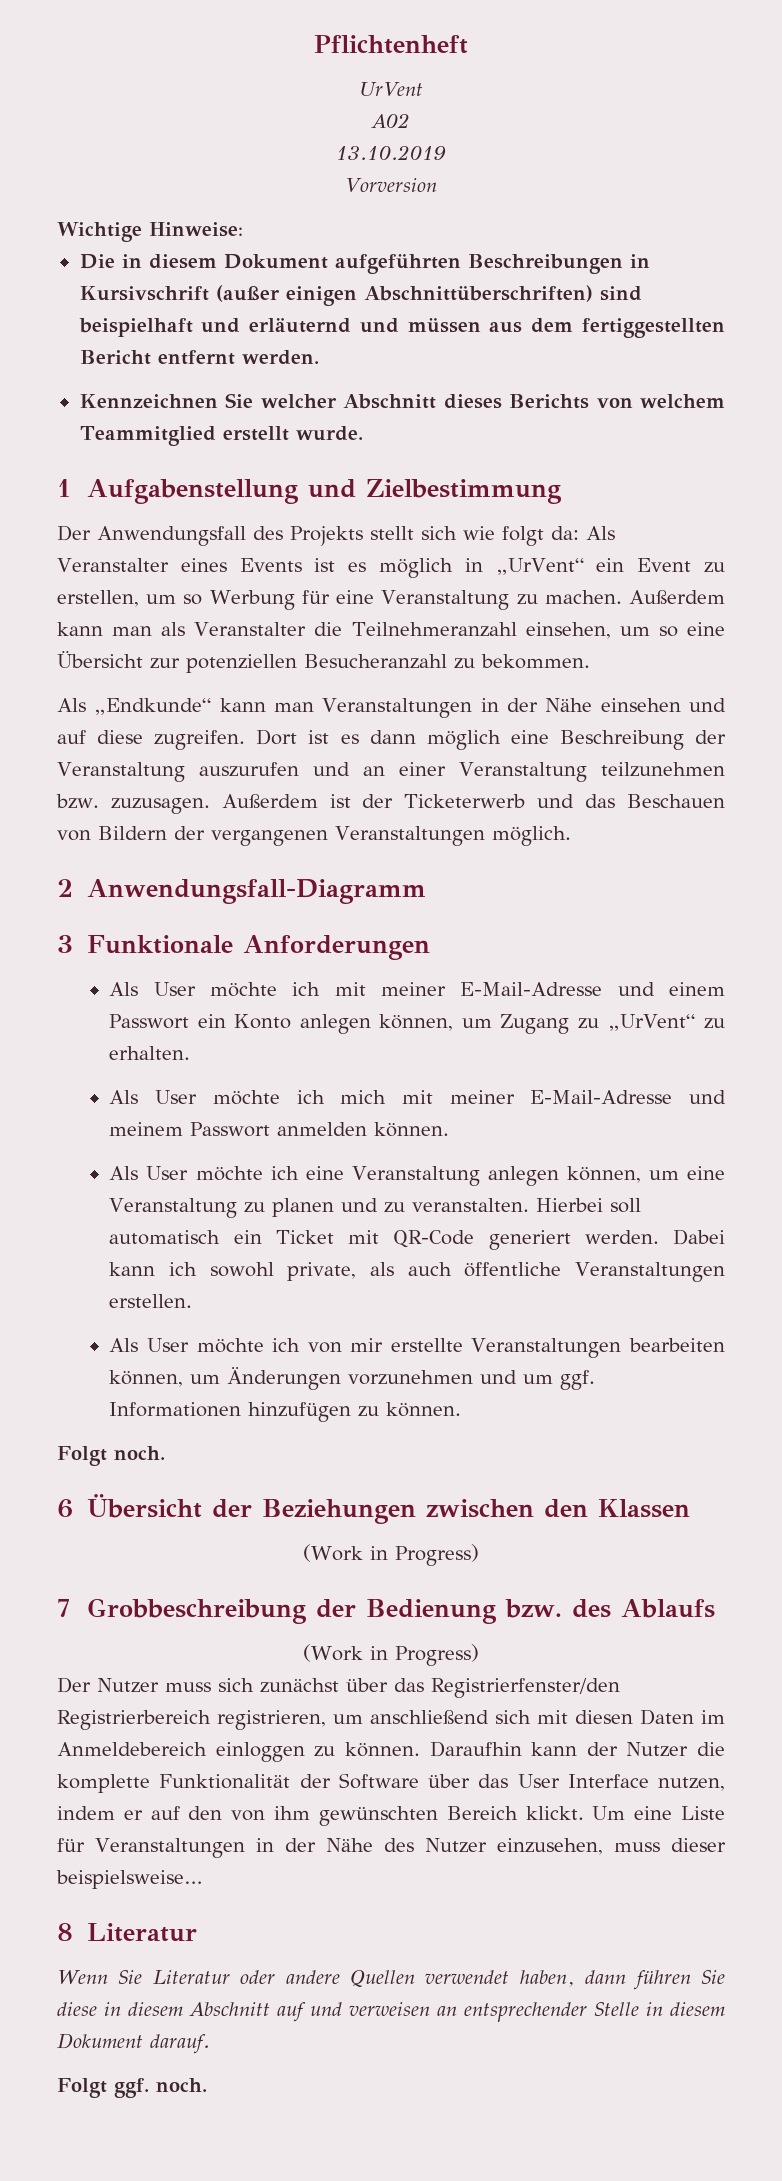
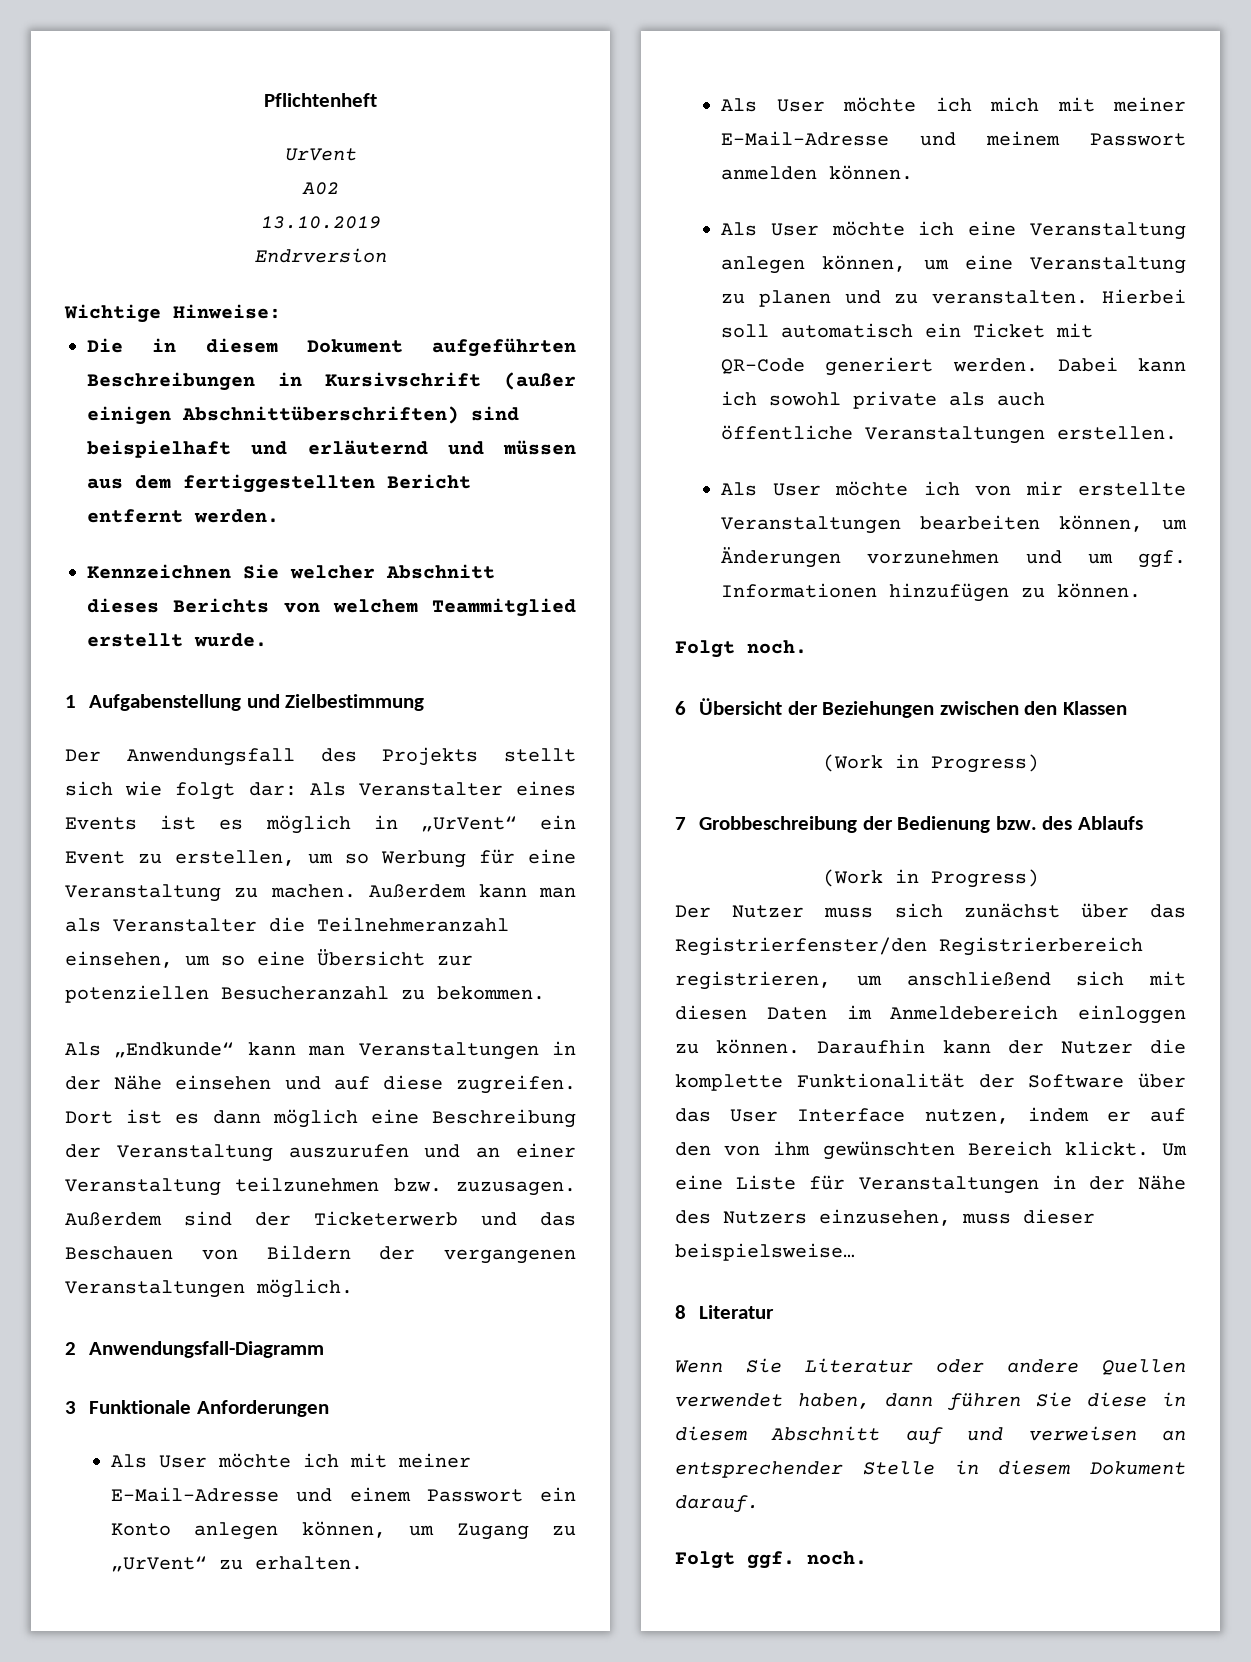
- Vorversion
+ Endrversion
- Der Anwendungsfall des Projekts stellt sich wie folgt da: Als Veranstalter eines Events ist es möglich in „UrVent“ ein Event zu erstellen, um so Werbung für eine Veranstaltung zu machen.
+ Der Anwendungsfall des Projekts stellt sich wie folgt dar: Als Veranstalter eines Events ist es möglich in „UrVent“ ein Event zu erstellen, um so Werbung für eine Veranstaltung zu machen.
- Außerdem ist der Ticketerwerb und das Beschauen von Bildern der vergangenen Veranstaltungen möglich.
+ Außerdem sind der Ticketerwerb und das Beschauen von Bildern der vergangenen Veranstaltungen möglich.
- Dabei kann ich sowohl private, als auch öffentliche Veranstaltungen erstellen.
+ Dabei kann ich sowohl private als auch öffentliche Veranstaltungen erstellen.
- Um eine Liste für Veranstaltungen in der Nähe des Nutzer einzusehen, muss dieser beispielsweise…
+ Um eine Liste für Veranstaltungen in der Nähe des Nutzers einzusehen, muss dieser beispielsweise…

